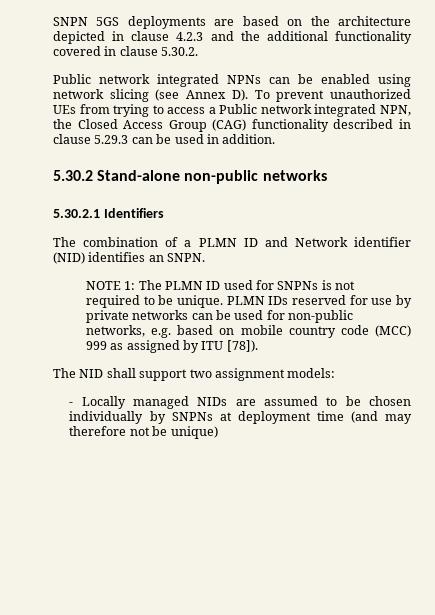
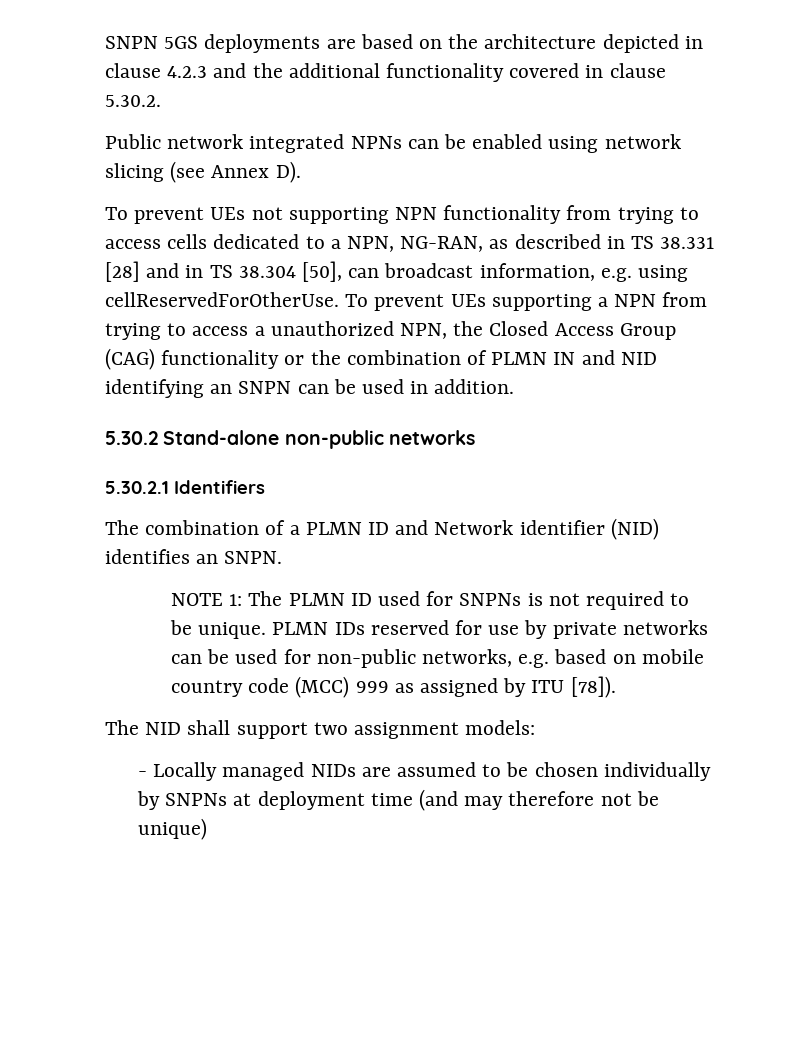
- Public network integrated NPNs can be enabled using network slicing (see Annex D). To prevent unauthorized UEs from trying to access a Public network integrated NPN, the Closed Access Group (CAG) functionality described in clause 5.29.3 can be used in addition.
+ Public network integrated NPNs can be enabled using network slicing (see Annex D).
+ To prevent UEs not supporting NPN functionality from trying to access cells dedicated to a NPN, NG-RAN, as described in TS 38.331 [28] and in TS 38.304 [50], can broadcast information, e.g. using cellReservedForOtherUse. To prevent UEs supporting a NPN from trying to access a unauthorized NPN, the Closed Access Group (CAG) functionality or the combination of PLMN IN and NID identifying an SNPN can be used in addition.

